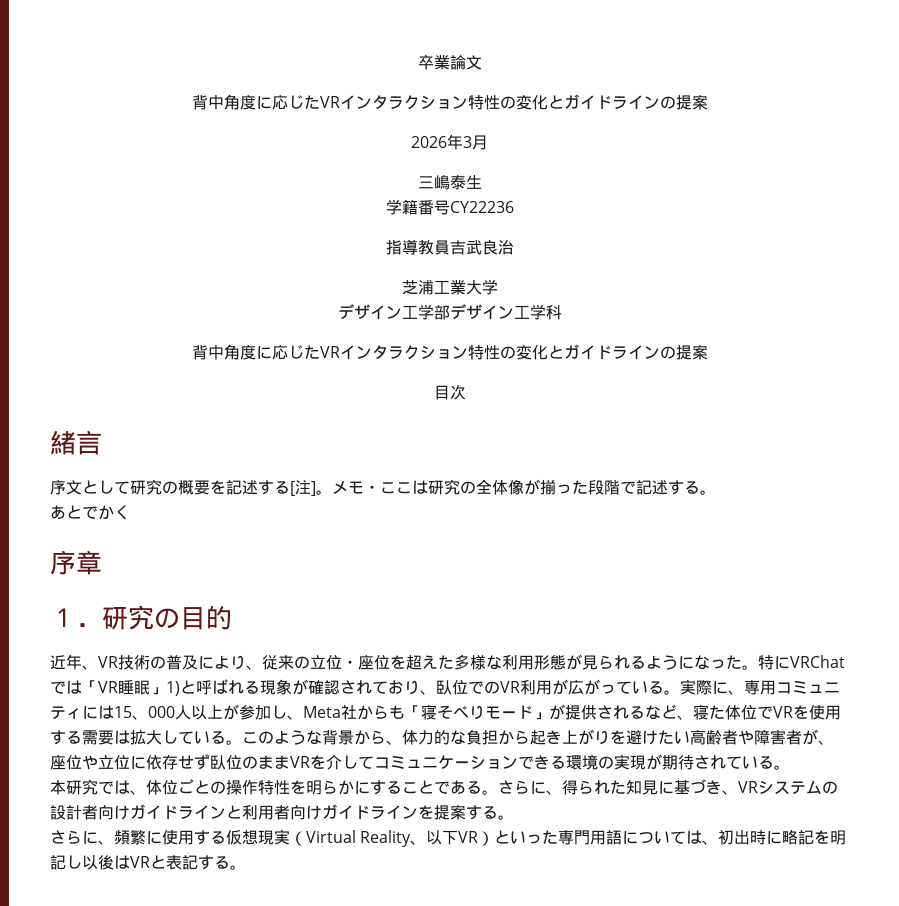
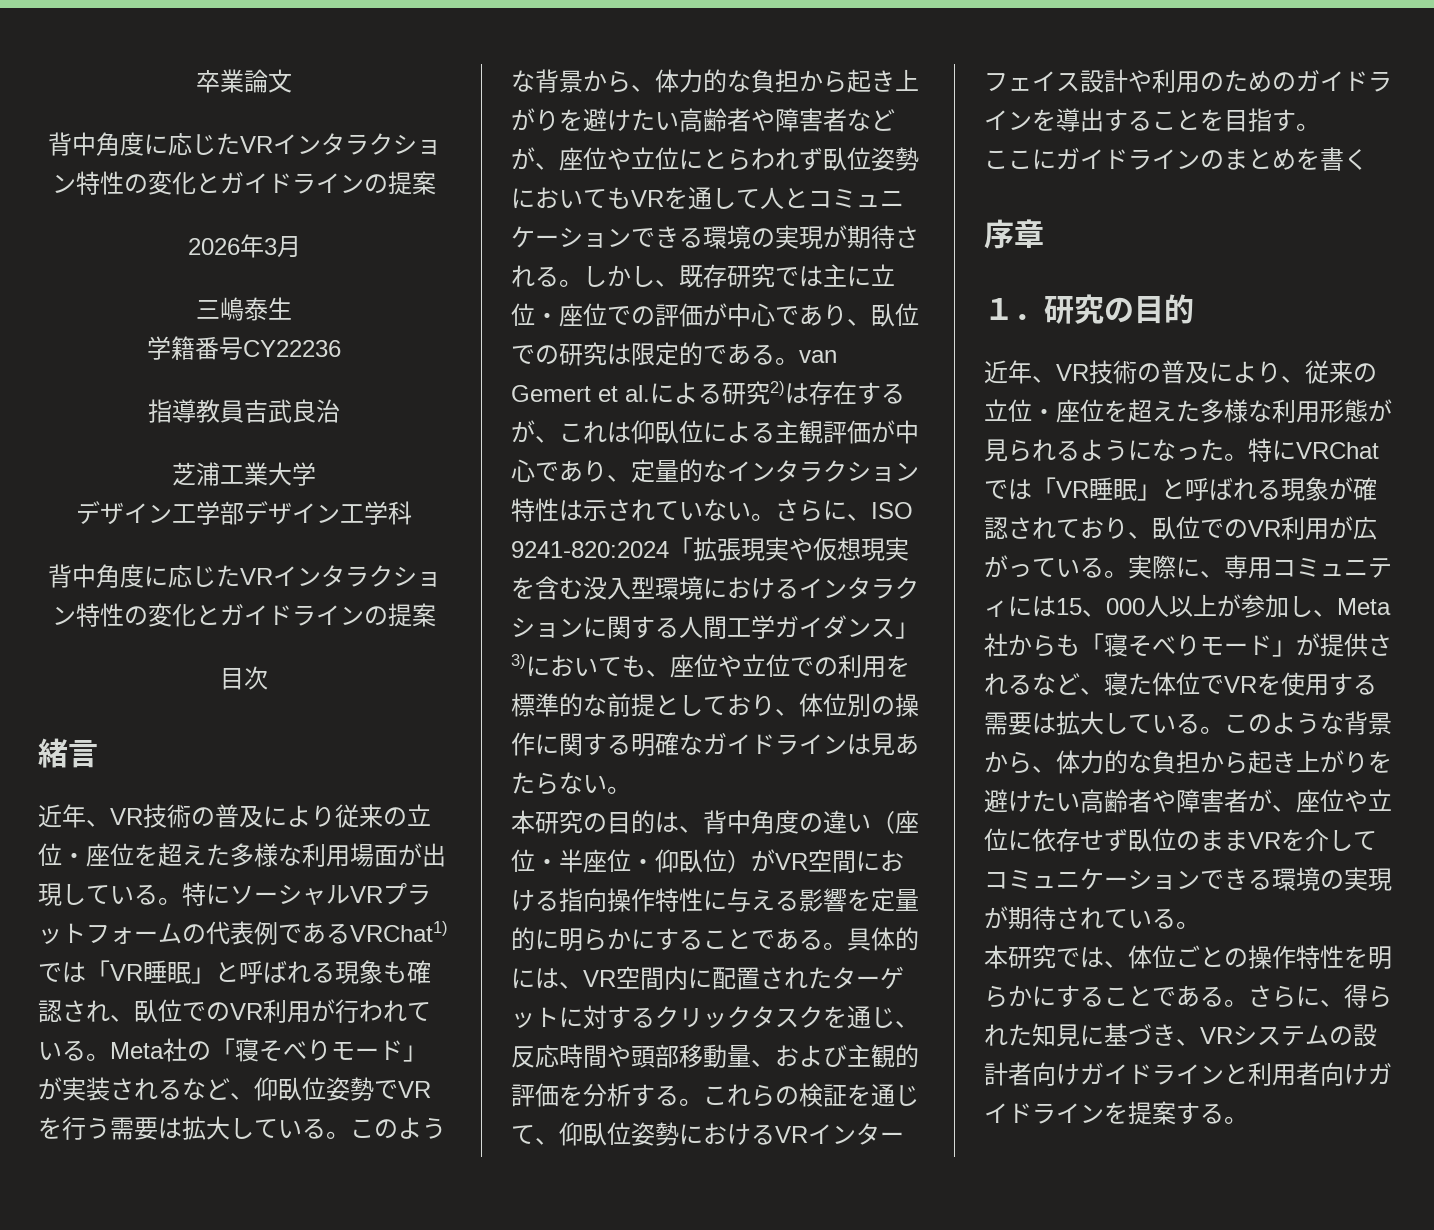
- 序文として研究の概要を記述する[注]。メモ・ここは研究の全体像が揃った段階で記述する。
- あとでかく
+ 近年、VR技術の普及により従来の立位・座位を超えた多様な利用場面が出現している。特にソーシャルVRプラットフォームの代表例であるVRChat1)では「VR睡眠」と呼ばれる現象も確認され、臥位でのVR利用が行われている。Meta社の「寝そべりモード」が実装されるなど、仰臥位姿勢でVRを行う需要は拡大している。このような背景から、体力的な負担から起き上がりを避けたい高齢者や障害者などが、座位や立位にとらわれず臥位姿勢においてもVRを通して人とコミュニケーションできる環境の実現が期待される。しかし、既存研究では主に立位・座位での評価が中心であり、臥位での研究は限定的である。van Gemert et al.による研究2)は存在するが、これは仰臥位による主観評価が中心であり、定量的なインタラクション特性は示されていない。さらに、ISO 9241-820:2024「拡張現実や仮想現実を含む没入型環境におけるインタラクションに関する人間工学ガイダンス」3)においても、座位や立位での利用を標準的な前提としており、体位別の操作に関する明確なガイドラインは見あたらない。
+ 本研究の目的は、背中角度の違い（座位・半座位・仰臥位）がVR空間における指向操作特性に与える影響を定量的に明らかにすることである。具体的には、VR空間内に配置されたターゲットに対するクリックタスクを通じ、反応時間や頭部移動量、および主観的評価を分析する。これらの検証を通じて、仰臥位姿勢におけるVRインターフェイス設計や利用のためのガイドラインを導出することを目指す。
+ ここにガイドラインのまとめを書く
- 特にVRChatでは「VR睡眠」1)と呼ばれる現象が確認されており、臥位でのVR利用が広がっている。
+ 特にVRChatでは「VR睡眠」と呼ばれる現象が確認されており、臥位でのVR利用が広がっている。
- さらに、頻繁に使用する仮想現実（Virtual Reality、以下VR）といった専門用語については、初出時に略記を明記し以後はVRと表記する。

